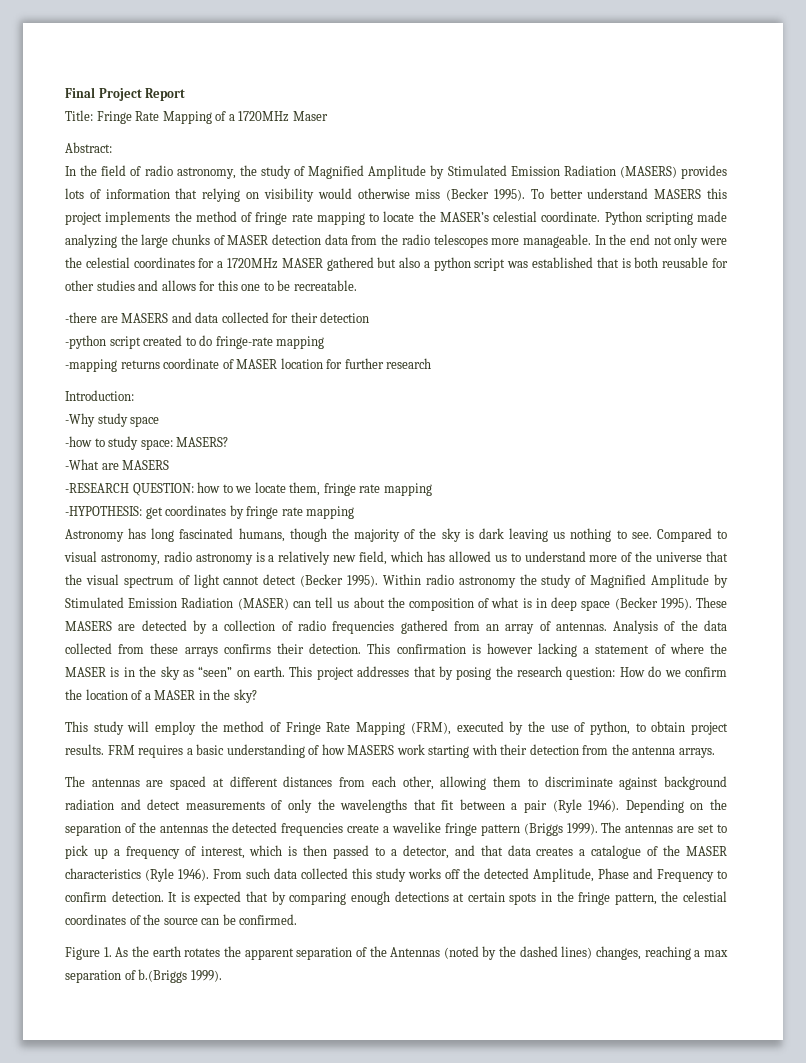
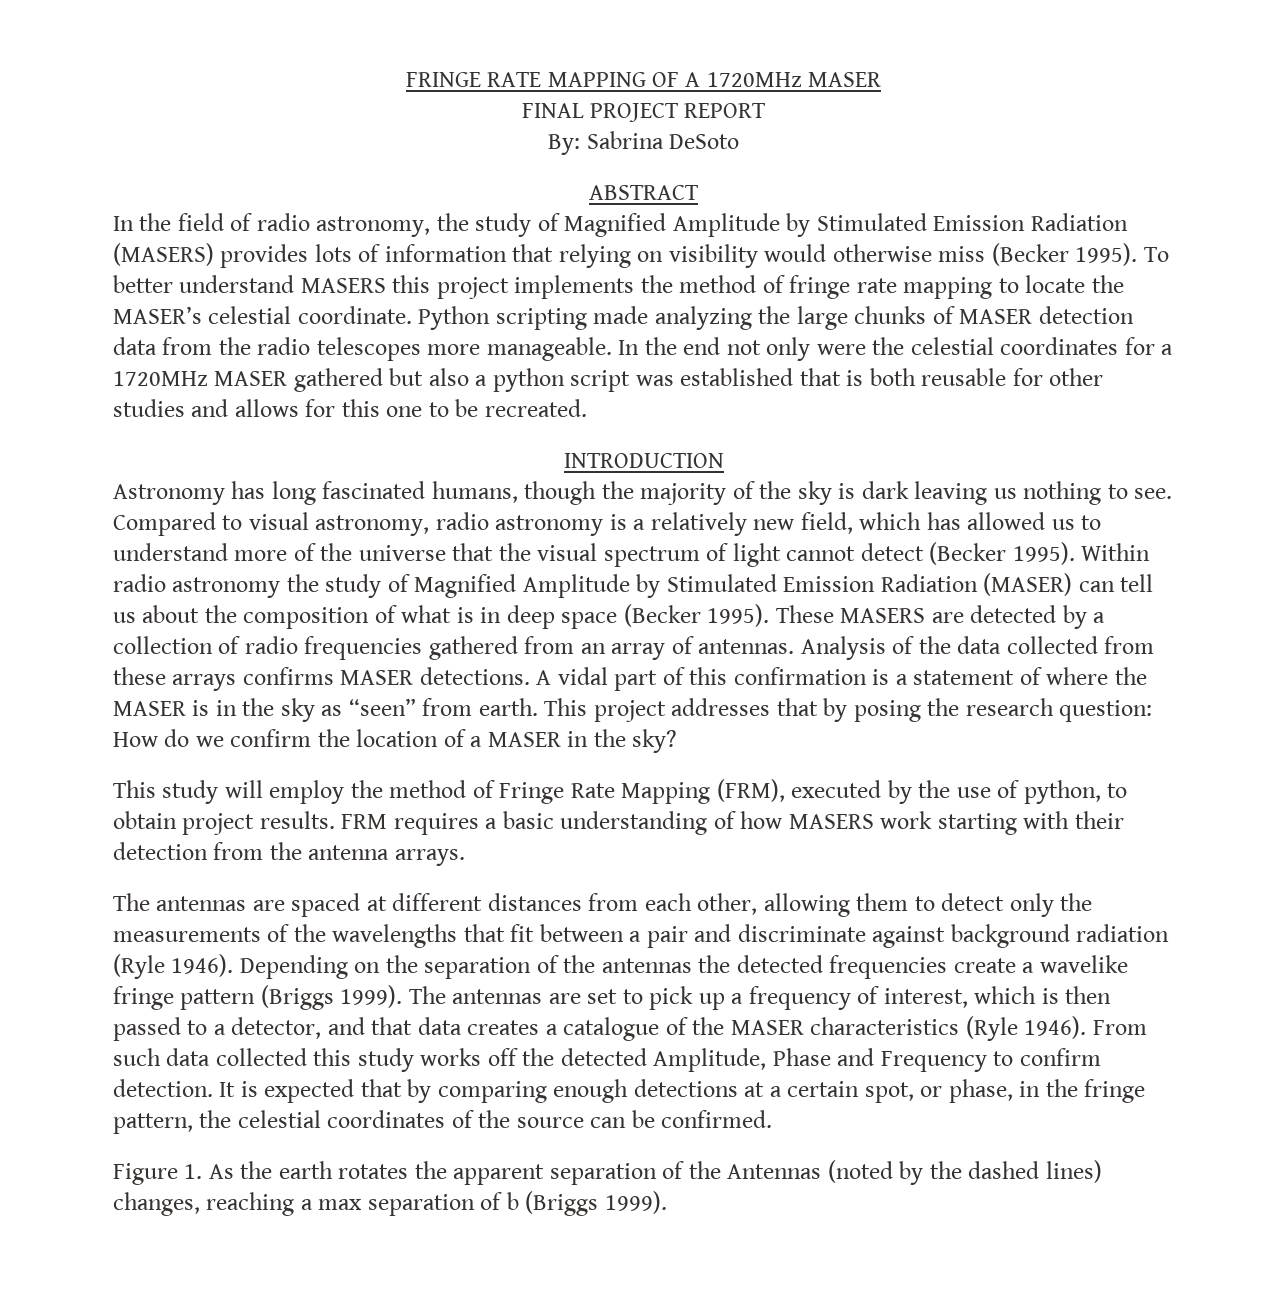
- Final Project Report
- Title: Fringe Rate Mapping of a 1720MHz Maser
- Abstract:
+ FRINGE RATE MAPPING OF A 1720MHz MASER
+ FINAL PROJECT REPORT
+ By: Sabrina DeSoto
+ ABSTRACT
- In the end not only were the celestial coordinates for a 1720MHz MASER gathered but also a python script was established that is both reusable for other studies and allows for this one to be recreatable.
- -there are MASERS and data collected for their detection
- -python script created to do fringe-rate mapping
- -mapping returns coordinate of MASER location for further research
- Introduction:
- -Why study space
- -how to study space: MASERS?
- -What are MASERS
- -RESEARCH QUESTION: how to we locate them, fringe rate mapping
- -HYPOTHESIS: get coordinates by fringe rate mapping
+ In the end not only were the celestial coordinates for a 1720MHz MASER gathered but also a python script was established that is both reusable for other studies and allows for this one to be recreated.
+ INTRODUCTION
- Analysis of the data collected from these arrays confirms their detection. This confirmation is however lacking a statement of where the MASER is in the sky as “seen” on earth.
+ Analysis of the data collected from these arrays confirms MASER detections. A vidal part of this confirmation is a statement of where the MASER is in the sky as “seen” from earth.
- The antennas are spaced at different distances from each other, allowing them to discriminate against background radiation and detect measurements of only the wavelengths that fit between a pair (Ryle 1946).
+ The antennas are spaced at different distances from each other, allowing them to detect only the measurements of the wavelengths that fit between a pair and discriminate against background radiation (Ryle 1946).
- It is expected that by comparing enough detections at certain spots in the fringe pattern, the celestial coordinates of the source can be confirmed.
+ It is expected that by comparing enough detections at a certain spot, or phase, in the fringe pattern, the celestial coordinates of the source can be confirmed.
- Figure 1. As the earth rotates the apparent separation of the Antennas (noted by the dashed lines) changes, reaching a max separation of b.(Briggs 1999).
+ Figure 1. As the earth rotates the apparent separation of the Antennas (noted by the dashed lines) changes, reaching a max separation of b (Briggs 1999).

